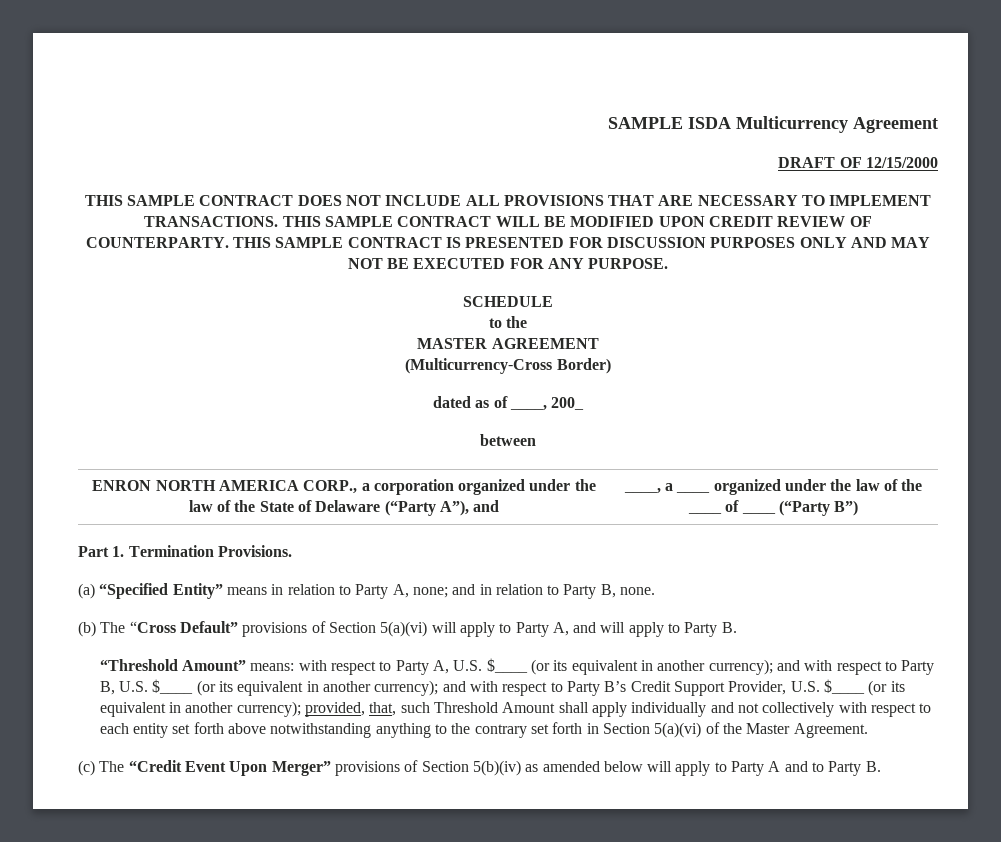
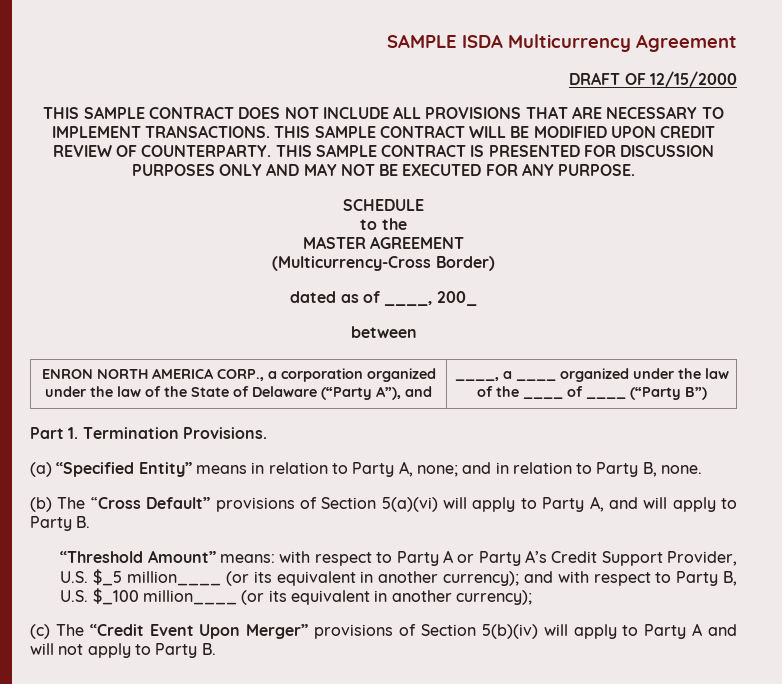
- “Threshold Amount” means: with respect to Party A, U.S. $____ (or its equivalent in another currency); and with respect to Party B, U.S. $____ (or its equivalent in another currency); and with respect to Party B’s Credit Support Provider, U.S. $____ (or its equivalent in another currency); provided, that, such Threshold Amount shall apply individually and not collectively with respect to each entity set forth above notwithstanding anything to the contrary set forth in Section 5(a)(vi) of the Master Agreement.
+ “Threshold Amount” means: with respect to Party A or Party A’s Credit Support Provider, U.S. $_5 million____ (or its equivalent in another currency); and with respect to Party B, U.S. $_100 million____ (or its equivalent in another currency);
- (c) The “Credit Event Upon Merger” provisions of Section 5(b)(iv) as amended below will apply to Party A and to Party B.
+ (c) The “Credit Event Upon Merger” provisions of Section 5(b)(iv) will apply to Party A and will not apply to Party B.

